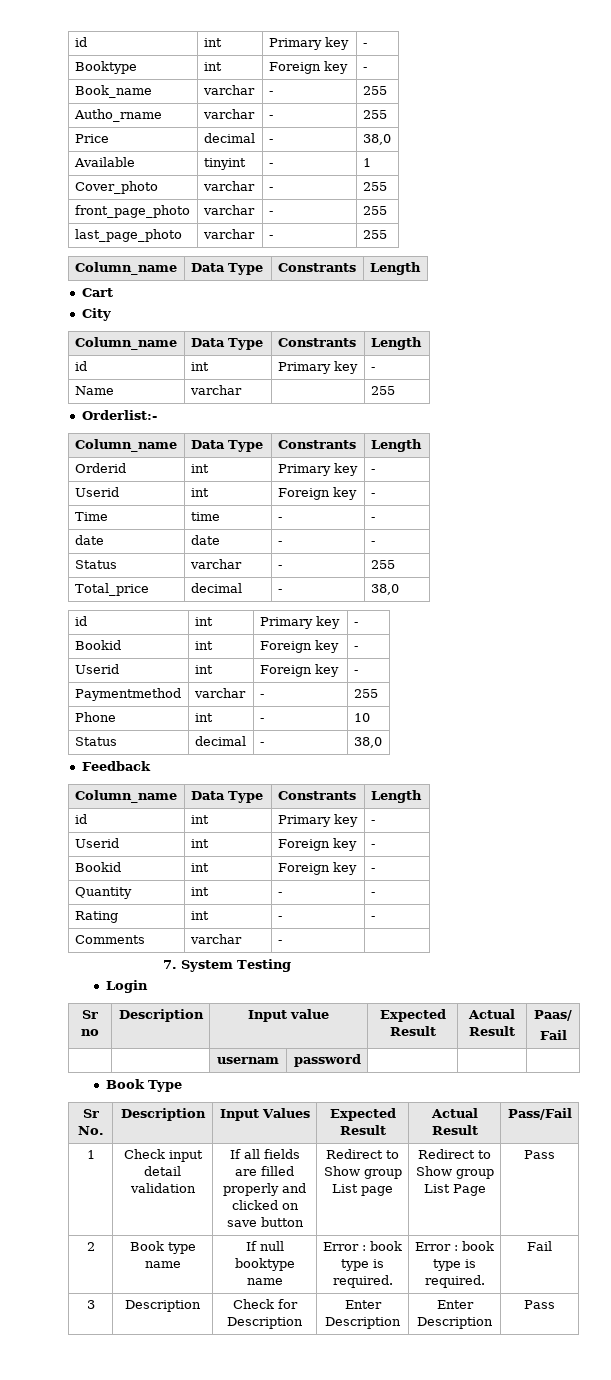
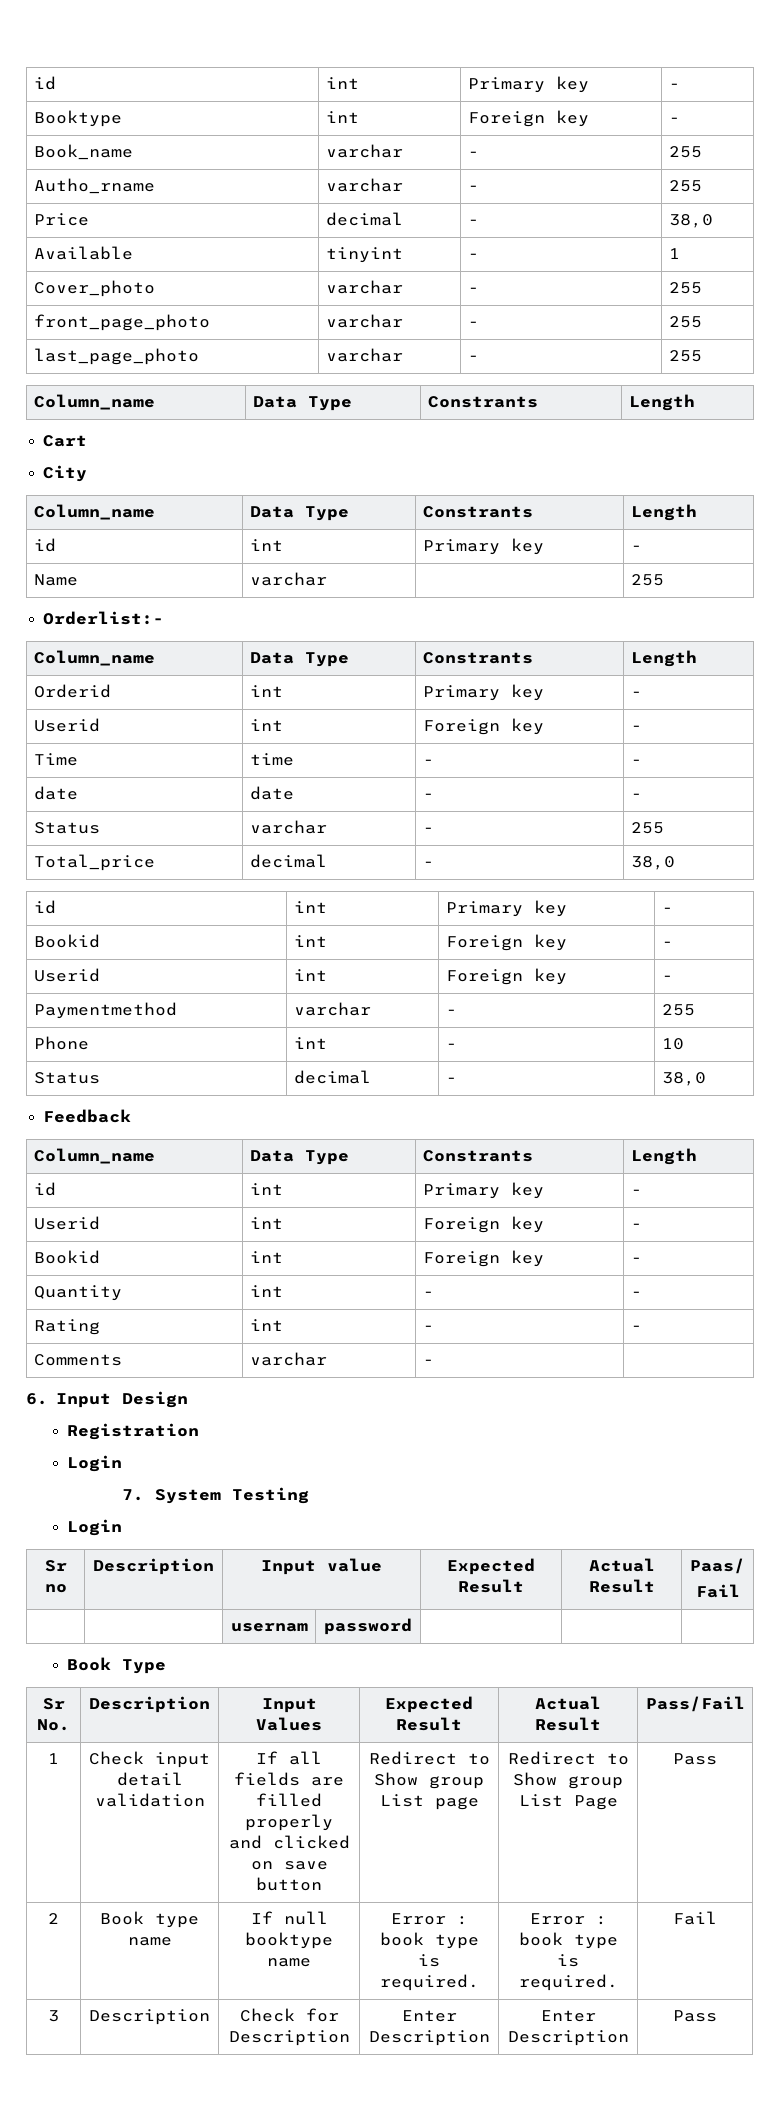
+ 6. Input Design
+ Registration
+ Login

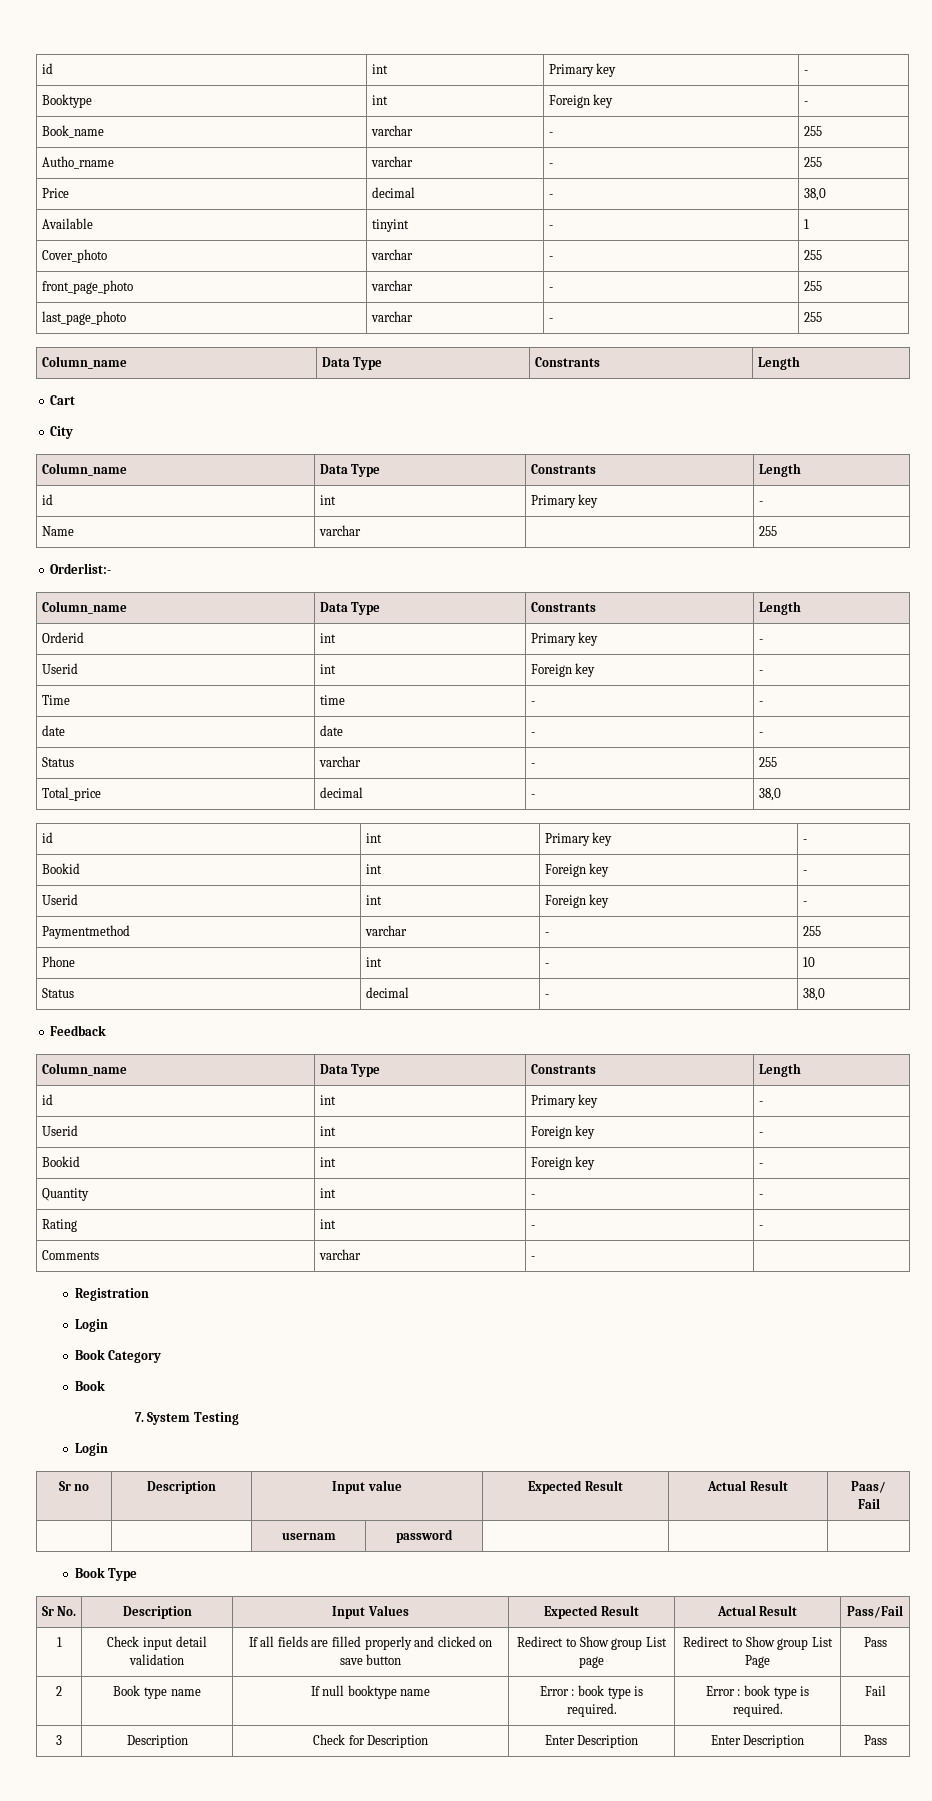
- 6. Input Design
+ Book Category
+ Book

